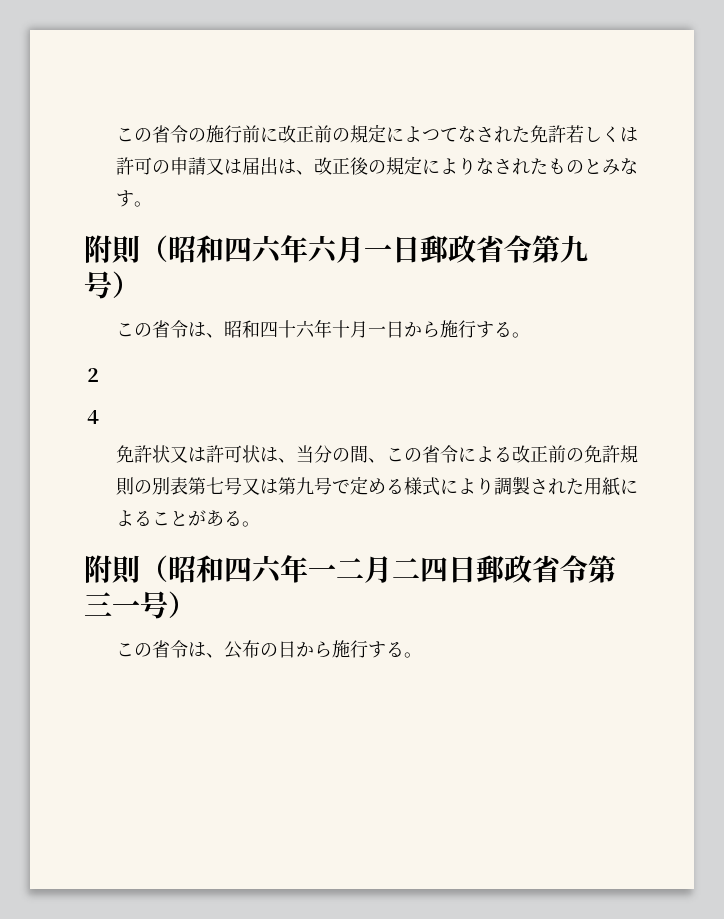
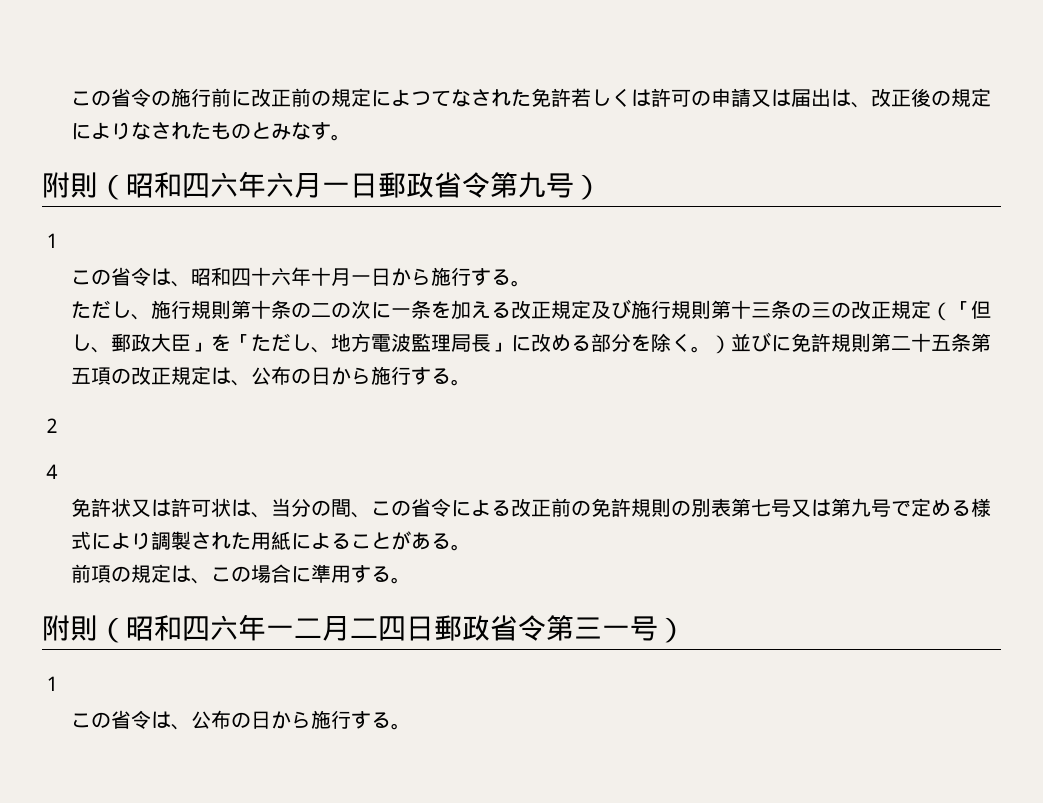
  附則（昭和四六年六月一日郵政省令第九号）
+ １
+ ただし、施行規則第十条の二の次に一条を加える改正規定及び施行規則第十三条の三の改正規定（「但し、郵政大臣」を「ただし、地方電波監理局長」に改める部分を除く。）並びに免許規則第二十五条第五項の改正規定は、公布の日から施行する。
+ 前項の規定は、この場合に準用する。
  附則（昭和四六年一二月二四日郵政省令第三一号）
+ １

